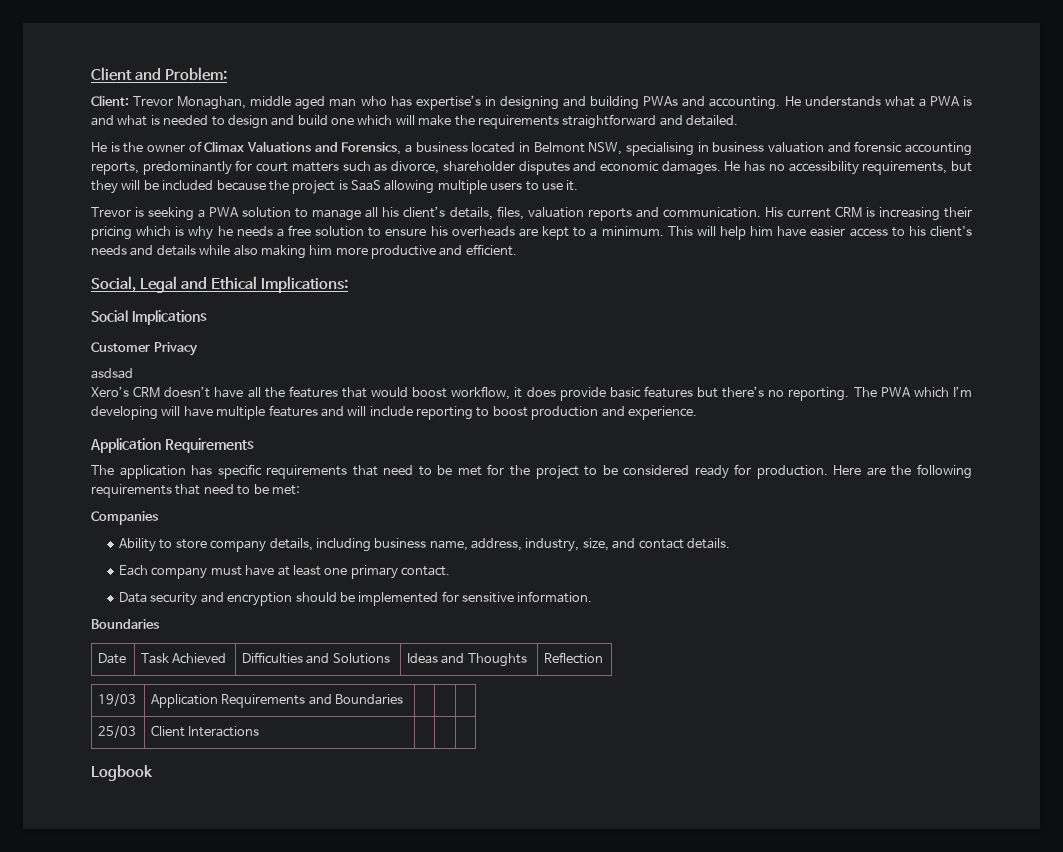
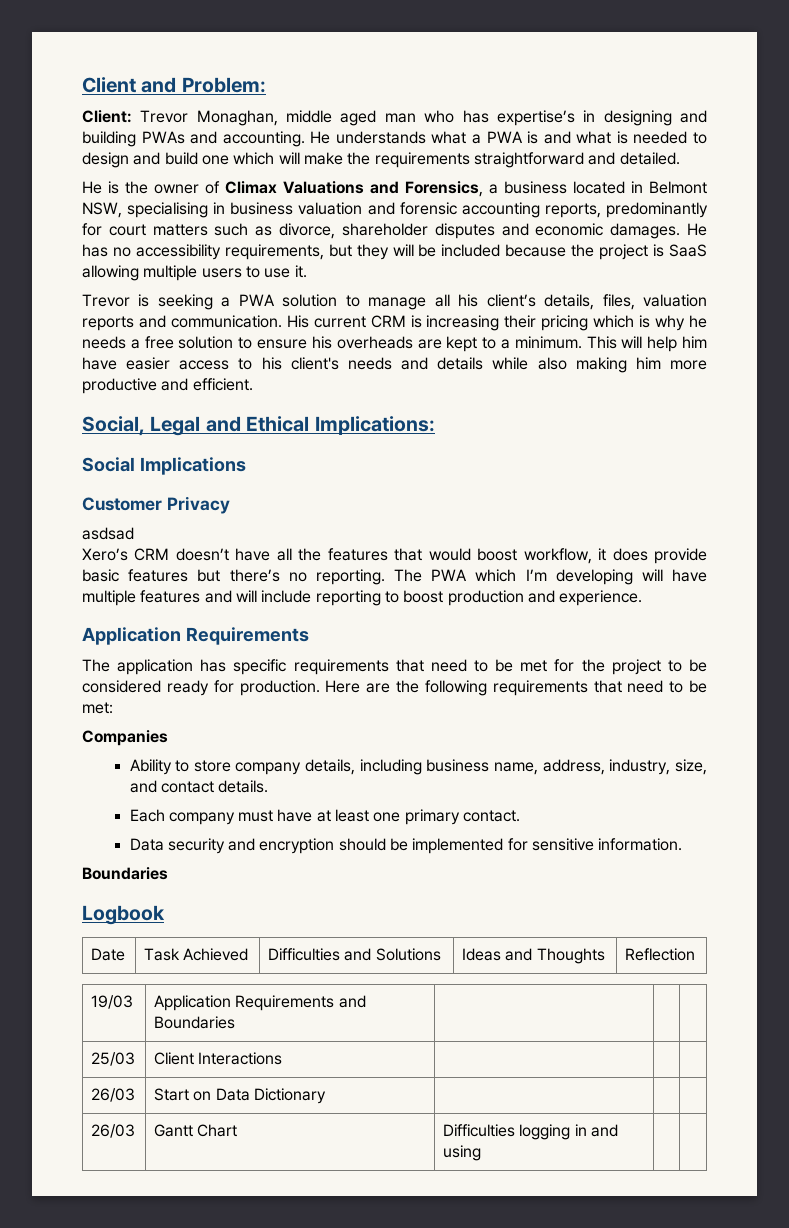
+ Logbook
- Logbook
+ 26/03 | Start on Data Dictionary | | |
+ 26/03 | Gantt Chart | Difficulties logging in and using | |

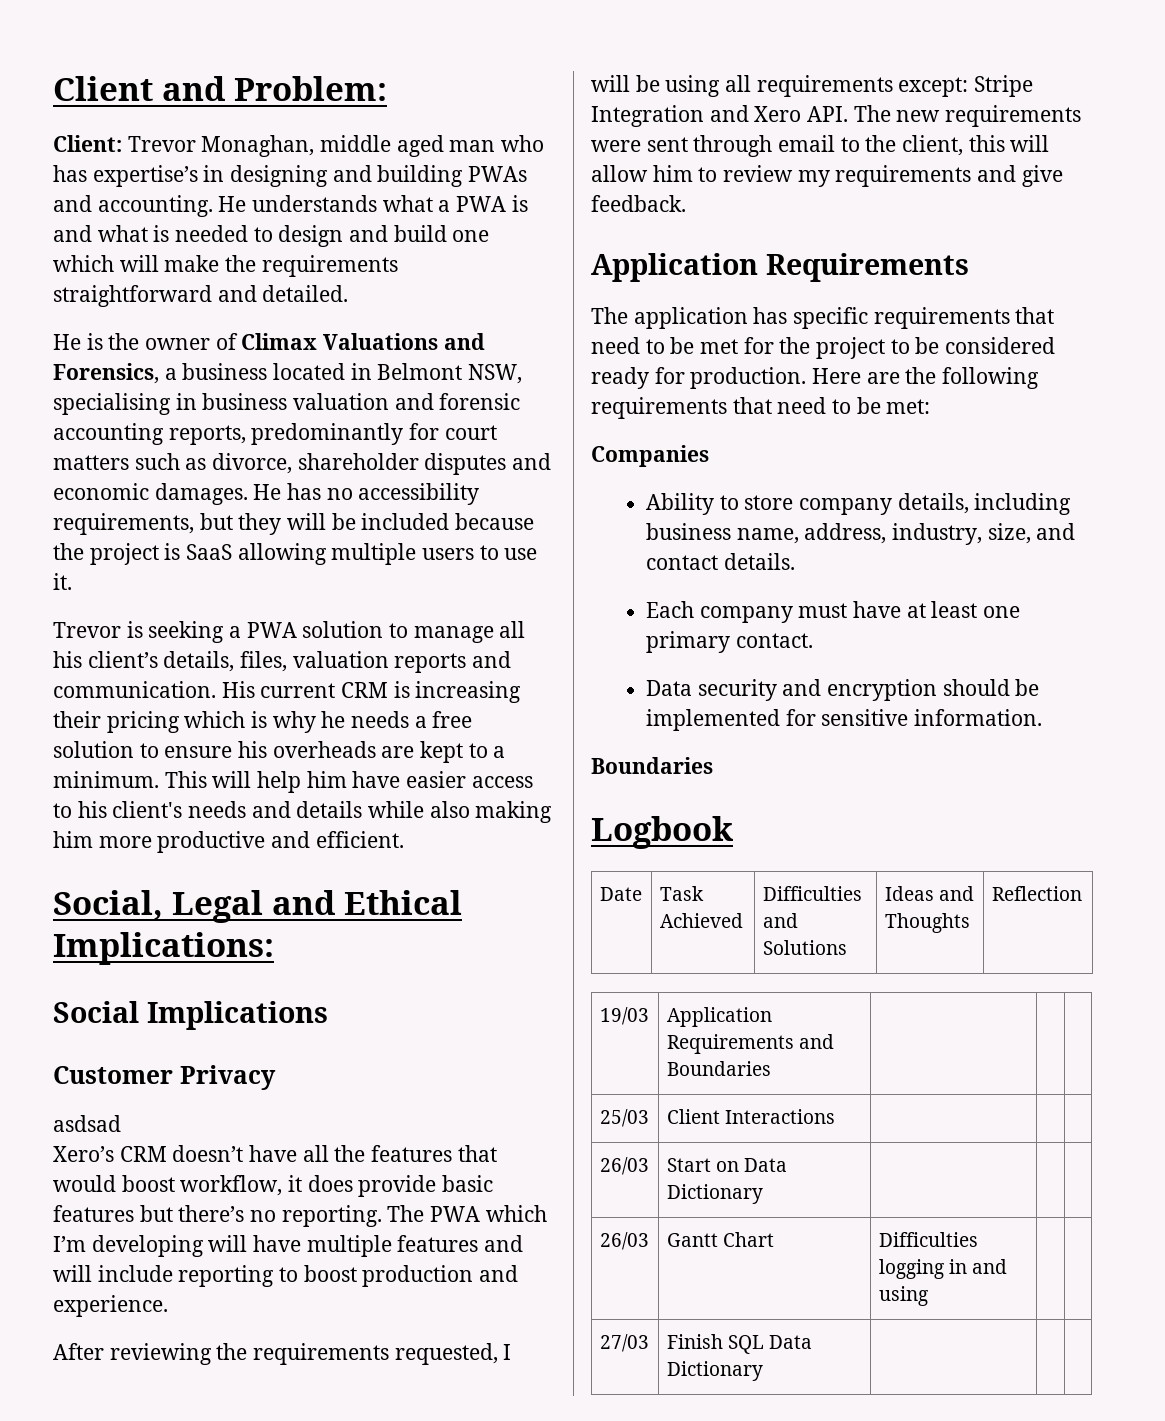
+ After reviewing the requirements requested, I will be using all requirements except: Stripe Integration and Xero API. The new requirements were sent through email to the client, this will allow him to review my requirements and give feedback.
+ 27/03 | Finish SQL Data Dictionary | | |

